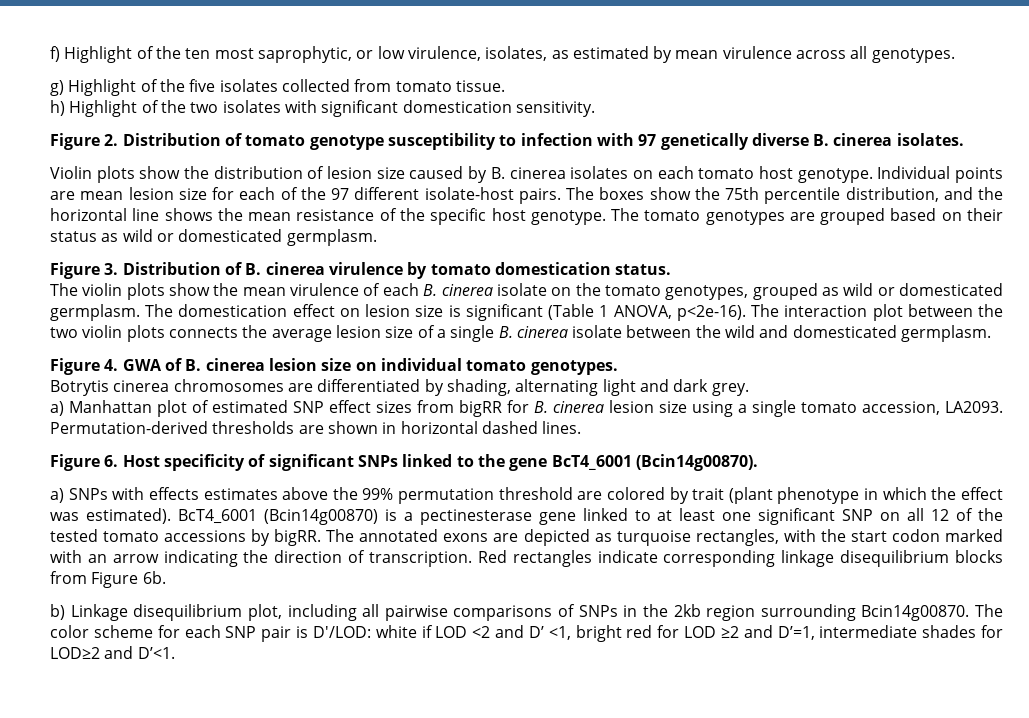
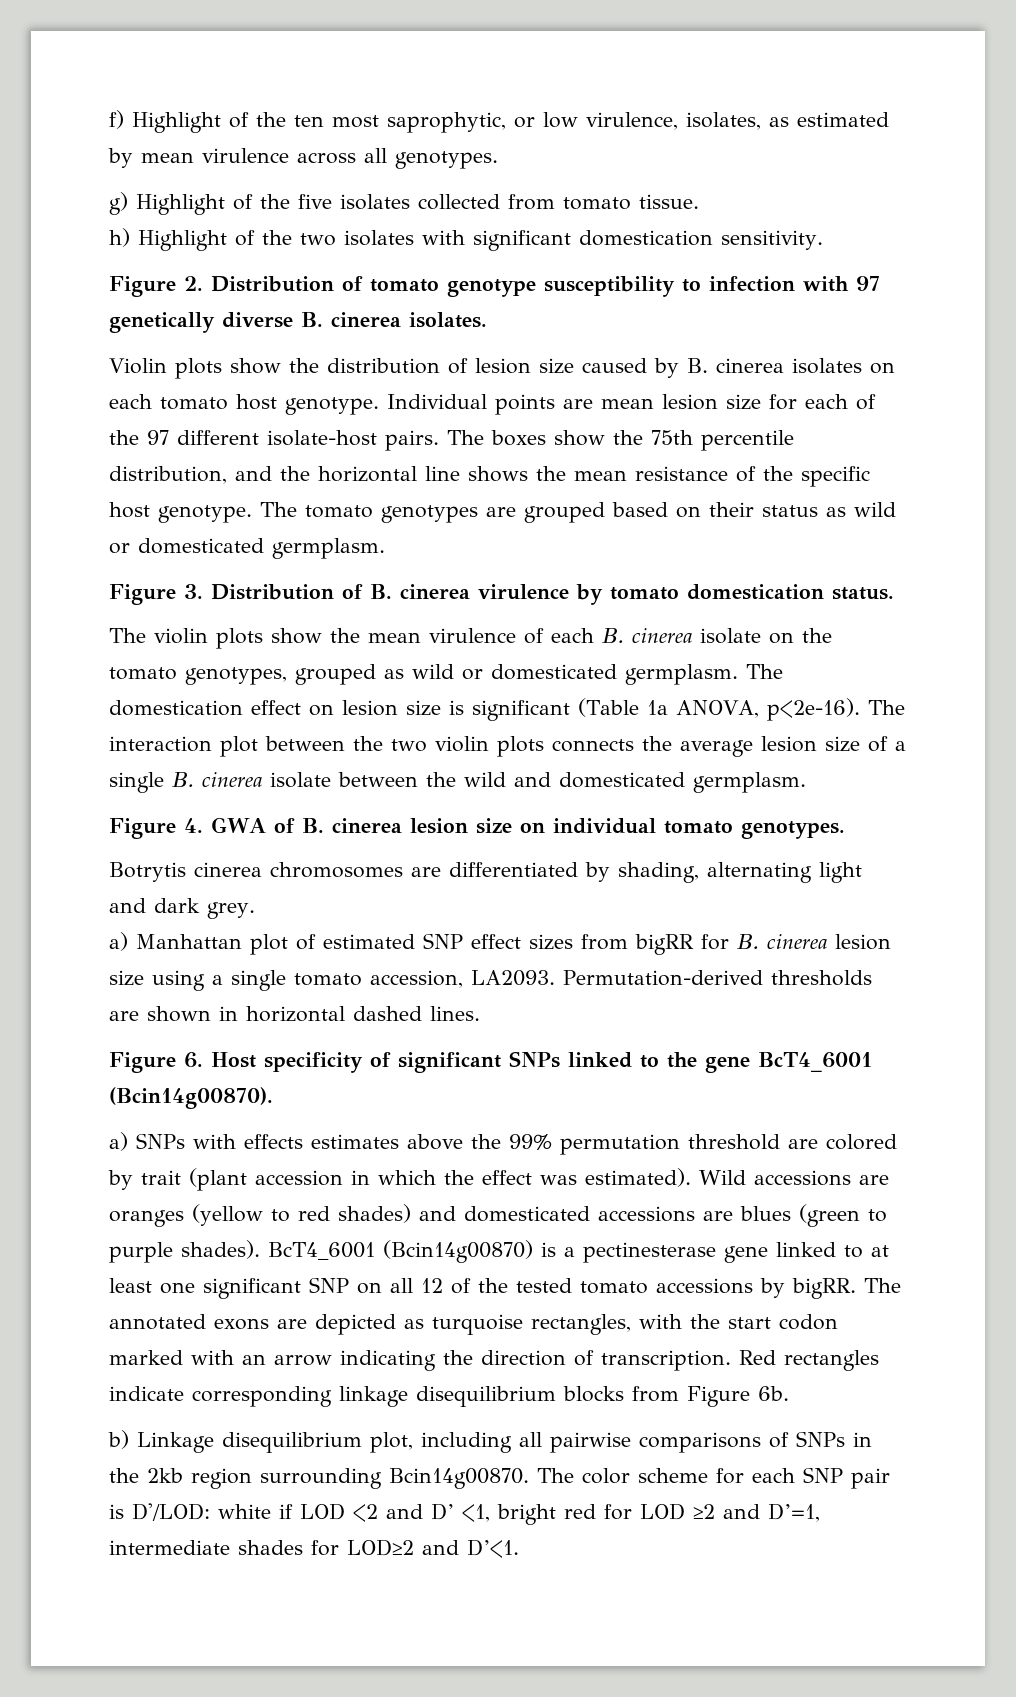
- The domestication effect on lesion size is significant (Table 1 ANOVA, p<2e-16).
+ The domestication effect on lesion size is significant (Table 1a ANOVA, p<2e-16).
- a) SNPs with effects estimates above the 99% permutation threshold are colored by trait (plant phenotype in which the effect was estimated).
+ a) SNPs with effects estimates above the 99% permutation threshold are colored by trait (plant accession in which the effect was estimated).
+ Wild accessions are oranges (yellow to red shades) and domesticated accessions are blues (green to purple shades).

